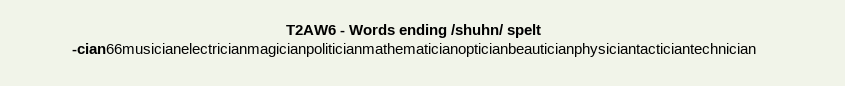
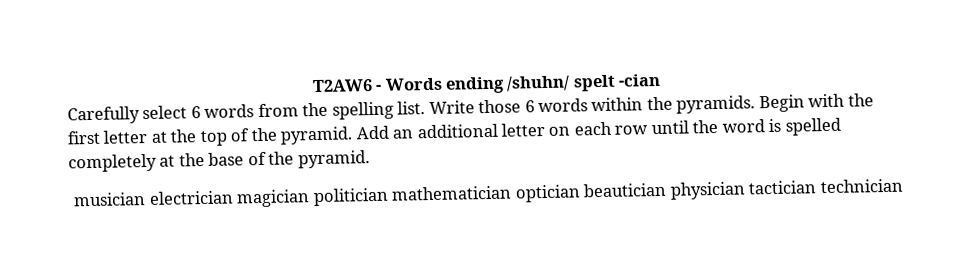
- T2AW6 - Words ending /shuhn/ spelt -cian66musicianelectricianmagicianpoliticianmathematicianopticianbeauticianphysiciantacticiantechnician
+ T2AW6 - Words ending /shuhn/ spelt -cian
+ Carefully select 6 words from the spelling list. Write those 6 words within the pyramids. Begin with the first letter at the top of the pyramid. Add an additional letter on each row until the word is spelled completely at the base of the pyramid.
+ musician electrician magician politician mathematician optician beautician physician tactician technician

